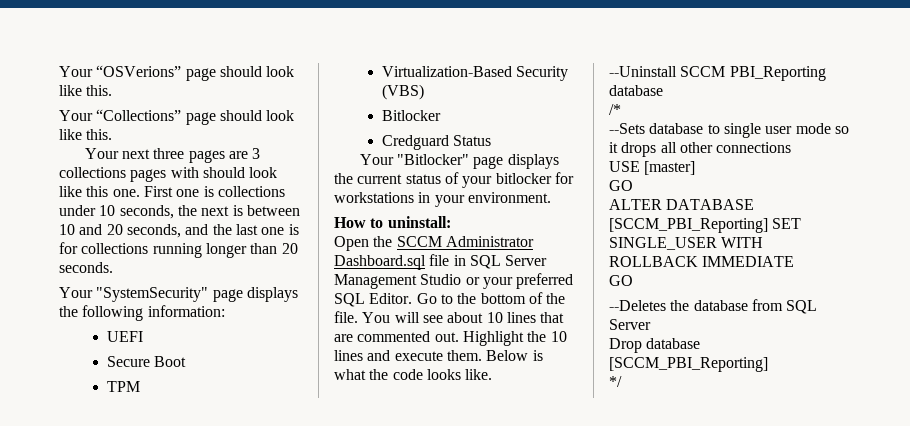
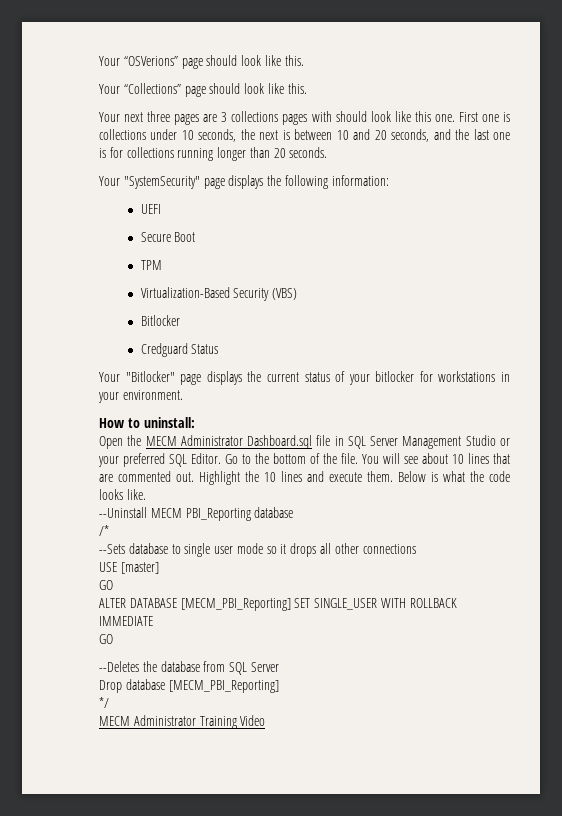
- Open the SCCM Administrator Dashboard.sql file in SQL Server Management Studio or your preferred SQL Editor.
+ Open the MECM Administrator Dashboard.sql file in SQL Server Management Studio or your preferred SQL Editor.
- --Uninstall SCCM PBI_Reporting database
+ --Uninstall MECM PBI_Reporting database
- ALTER DATABASE [SCCM_PBI_Reporting] SET SINGLE_USER WITH ROLLBACK IMMEDIATE
+ ALTER DATABASE [MECM_PBI_Reporting] SET SINGLE_USER WITH ROLLBACK IMMEDIATE
- Drop database [SCCM_PBI_Reporting]
+ Drop database [MECM_PBI_Reporting]
+ MECM Administrator Training Video

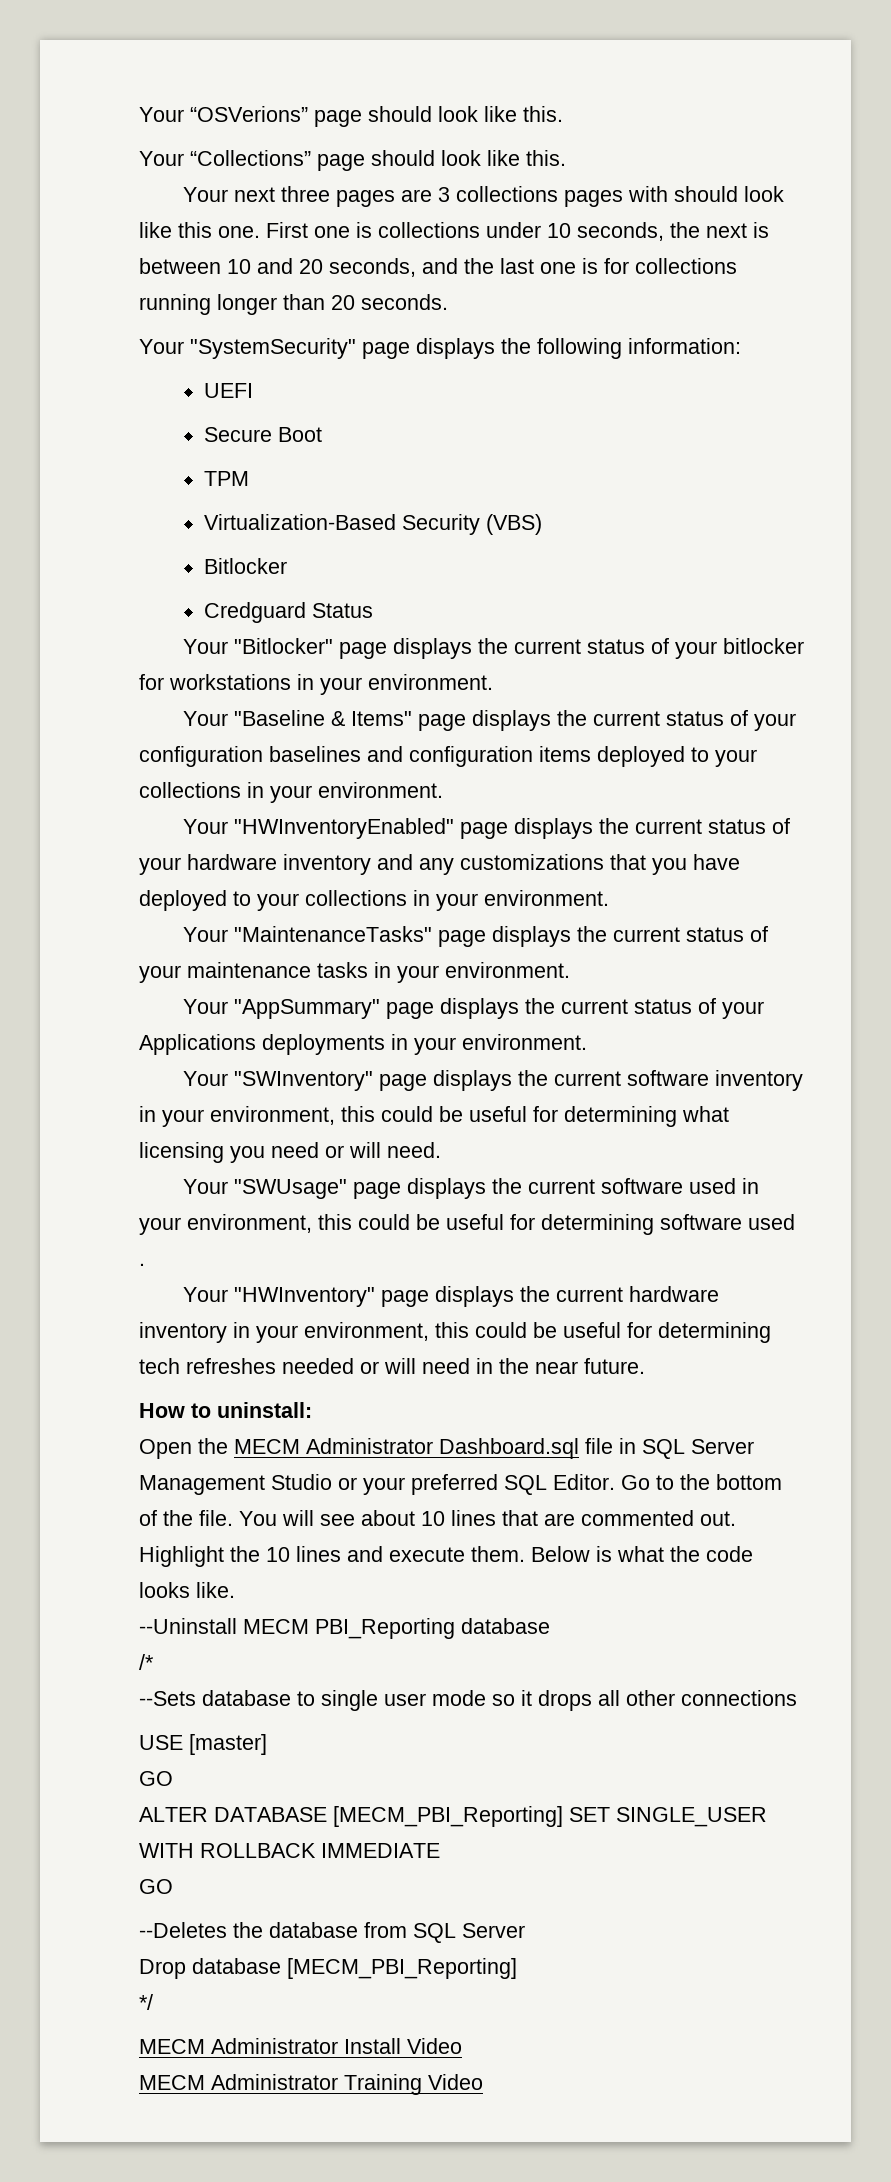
+ Your "Baseline & Items" page displays the current status of your configuration baselines and configuration items deployed to your collections in your environment.
+ Your "HWInventoryEnabled" page displays the current status of your hardware inventory and any customizations that you have deployed to your collections in your environment.
+ Your "MaintenanceTasks" page displays the current status of your maintenance tasks in your environment.
+ Your "AppSummary" page displays the current status of your Applications deployments in your environment.
+ Your "SWInventory" page displays the current software inventory in your environment, this could be useful for determining what licensing you need or will need.
+ Your "SWUsage" page displays the current software used in your environment, this could be useful for determining software used .
+ Your "HWInventory" page displays the current hardware inventory in your environment, this could be useful for determining tech refreshes needed or will need in the near future.
+ MECM Administrator Install Video

